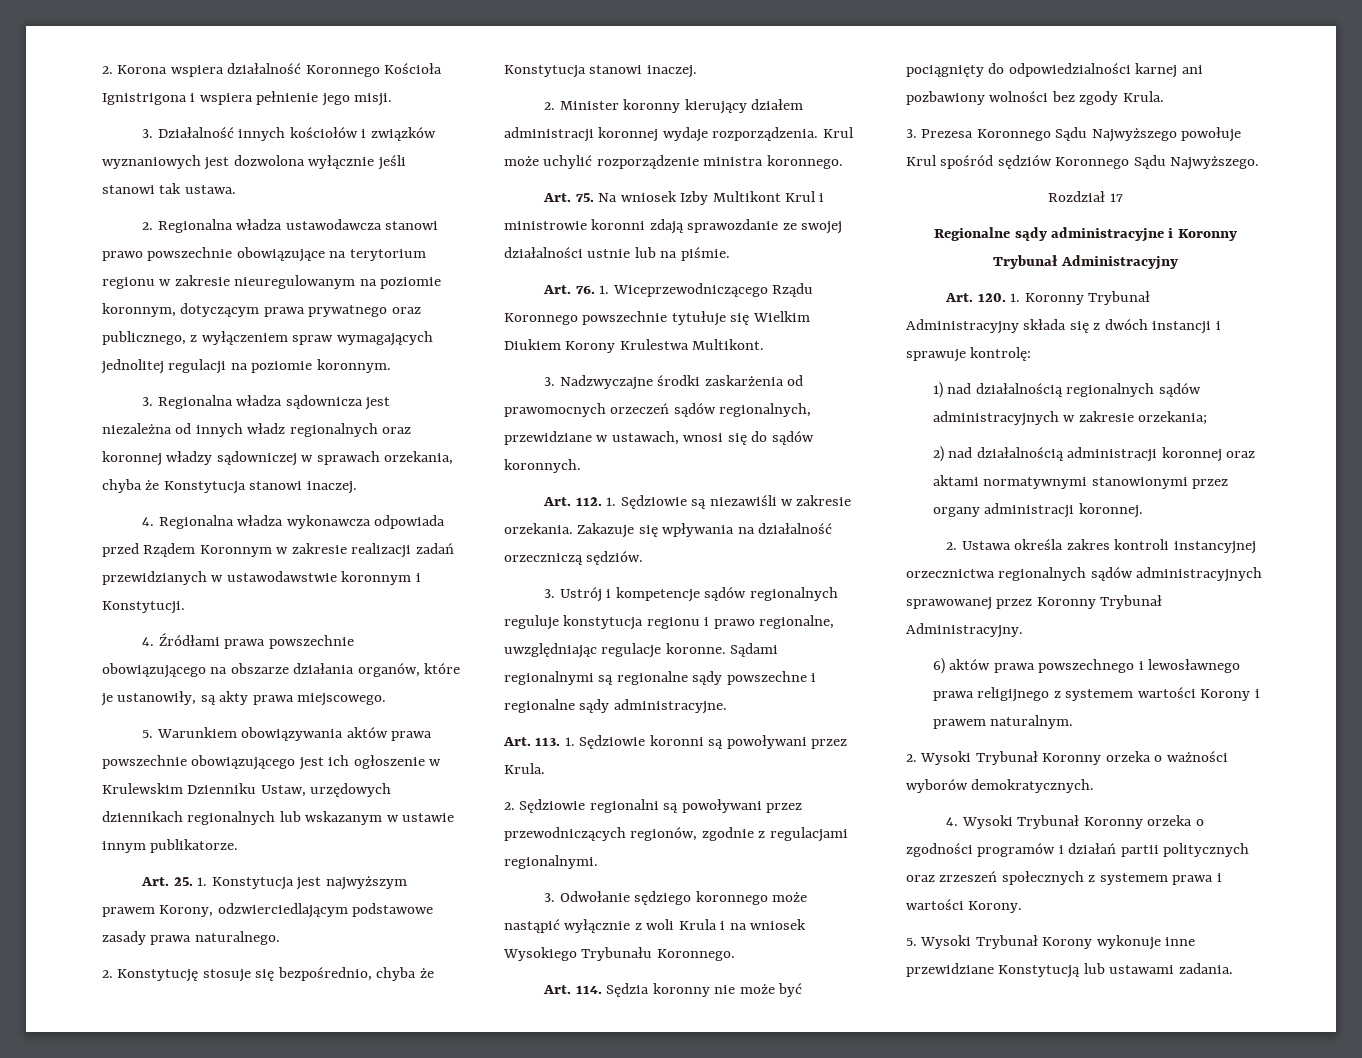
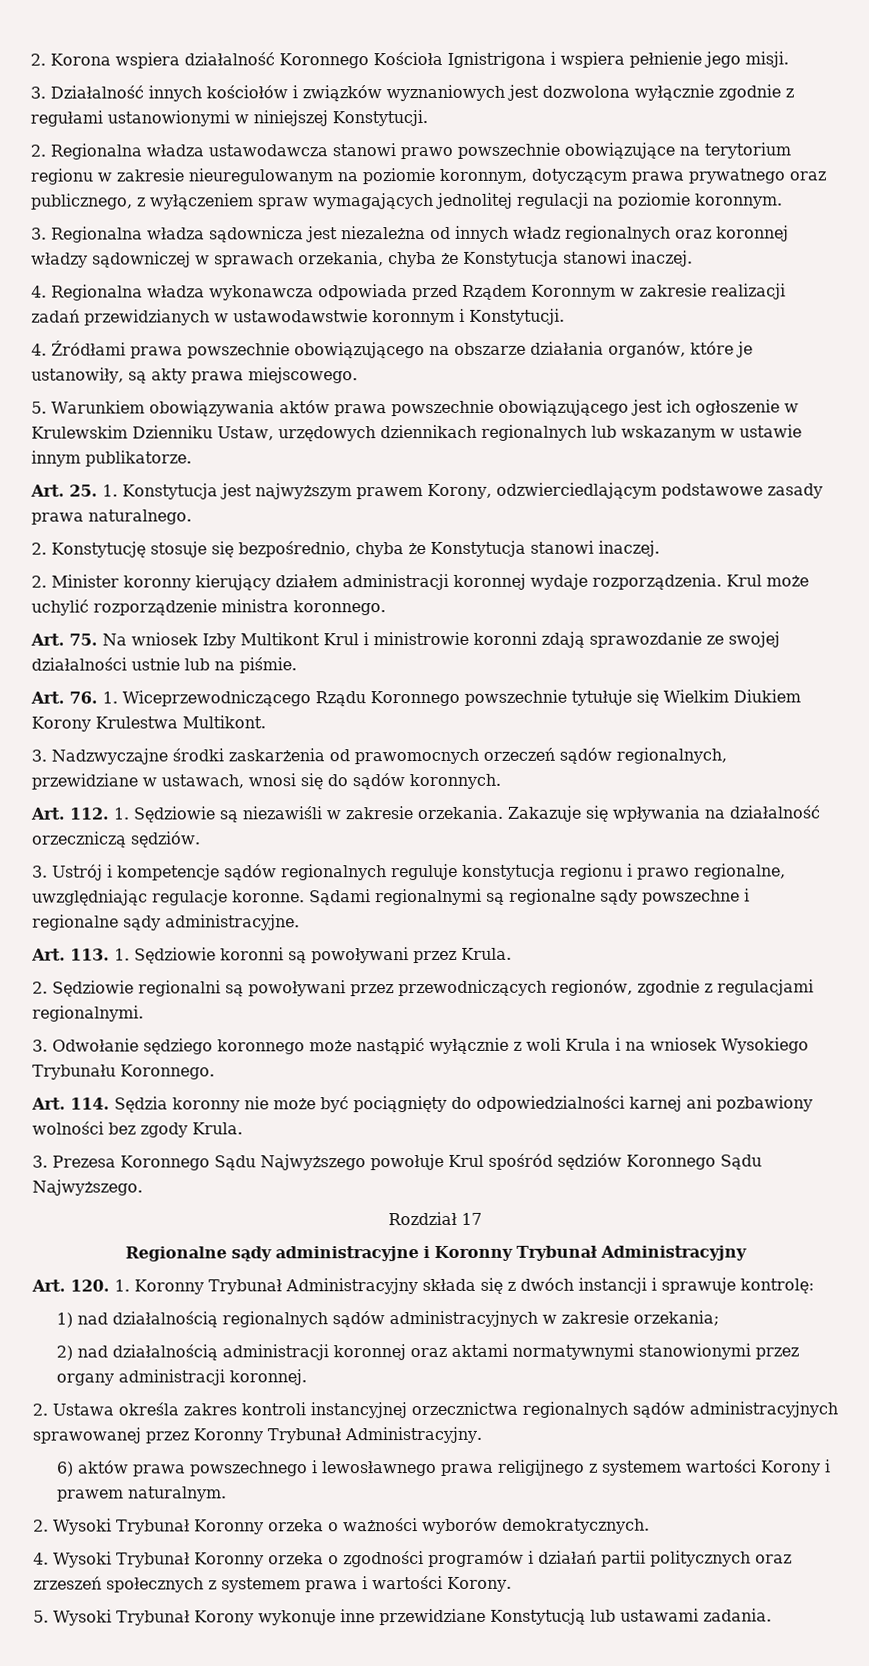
- 3. Działalność innych kościołów i związków wyznaniowych jest dozwolona wyłącznie jeśli stanowi tak ustawa.
+ 3. Działalność innych kościołów i związków wyznaniowych jest dozwolona wyłącznie zgodnie z regułami ustanowionymi w niniejszej Konstytucji.

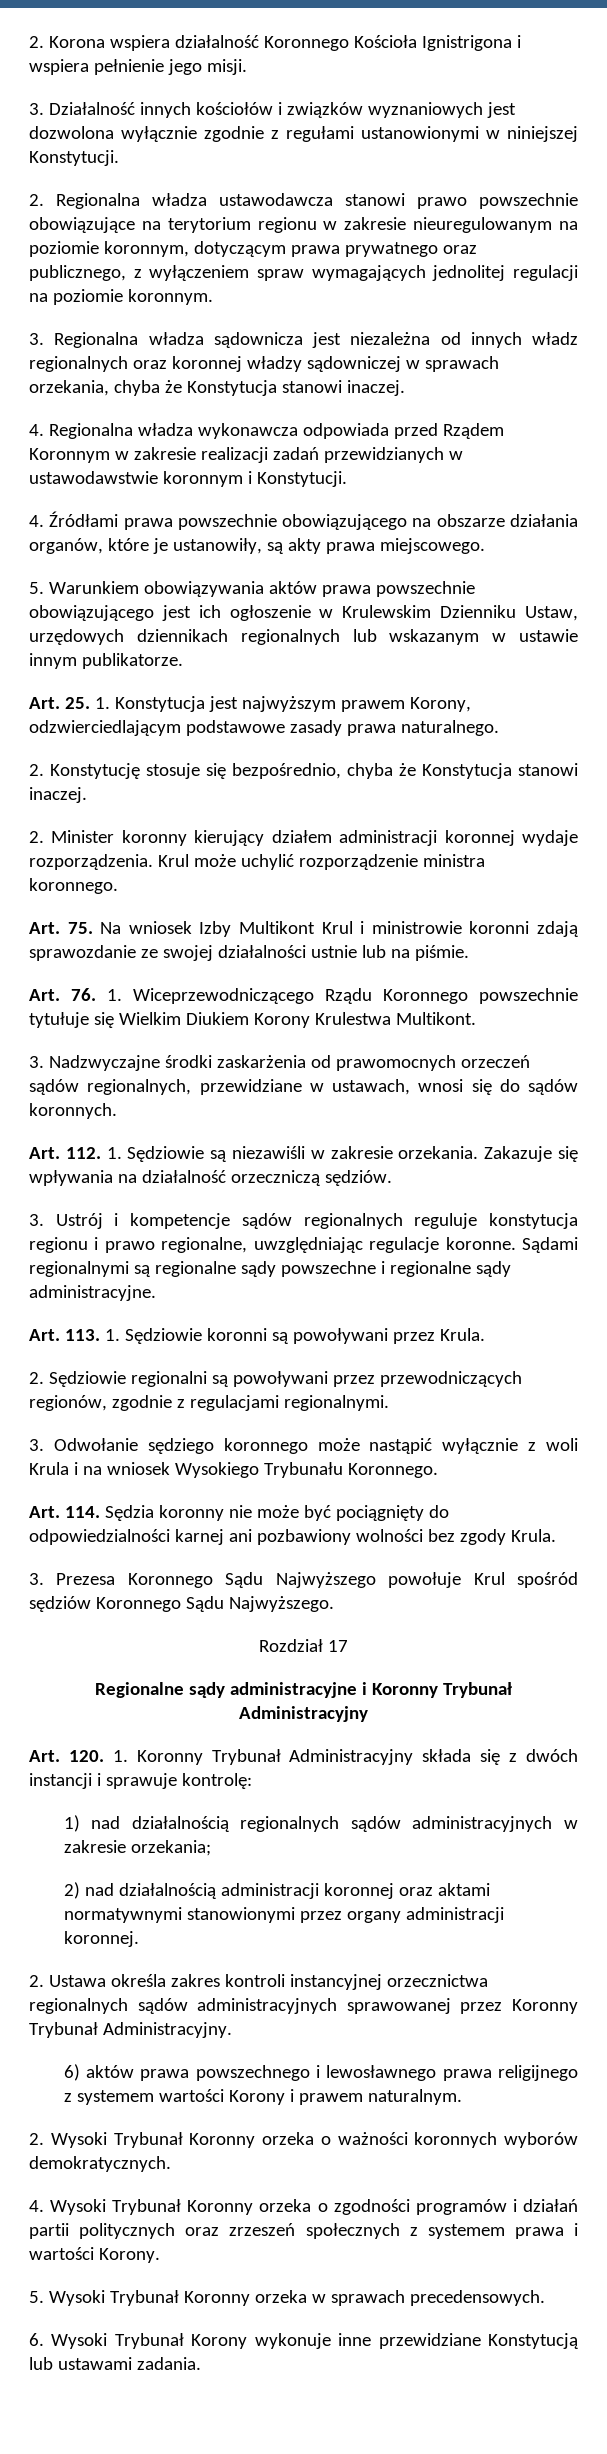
- 2. Wysoki Trybunał Koronny orzeka o ważności wyborów demokratycznych.
+ 2. Wysoki Trybunał Koronny orzeka o ważności koronnych wyborów demokratycznych.
- 5. Wysoki Trybunał Korony wykonuje inne przewidziane Konstytucją lub ustawami zadania.
+ 5. Wysoki Trybunał Koronny orzeka w sprawach precedensowych.
+ 6. Wysoki Trybunał Korony wykonuje inne przewidziane Konstytucją lub ustawami zadania.

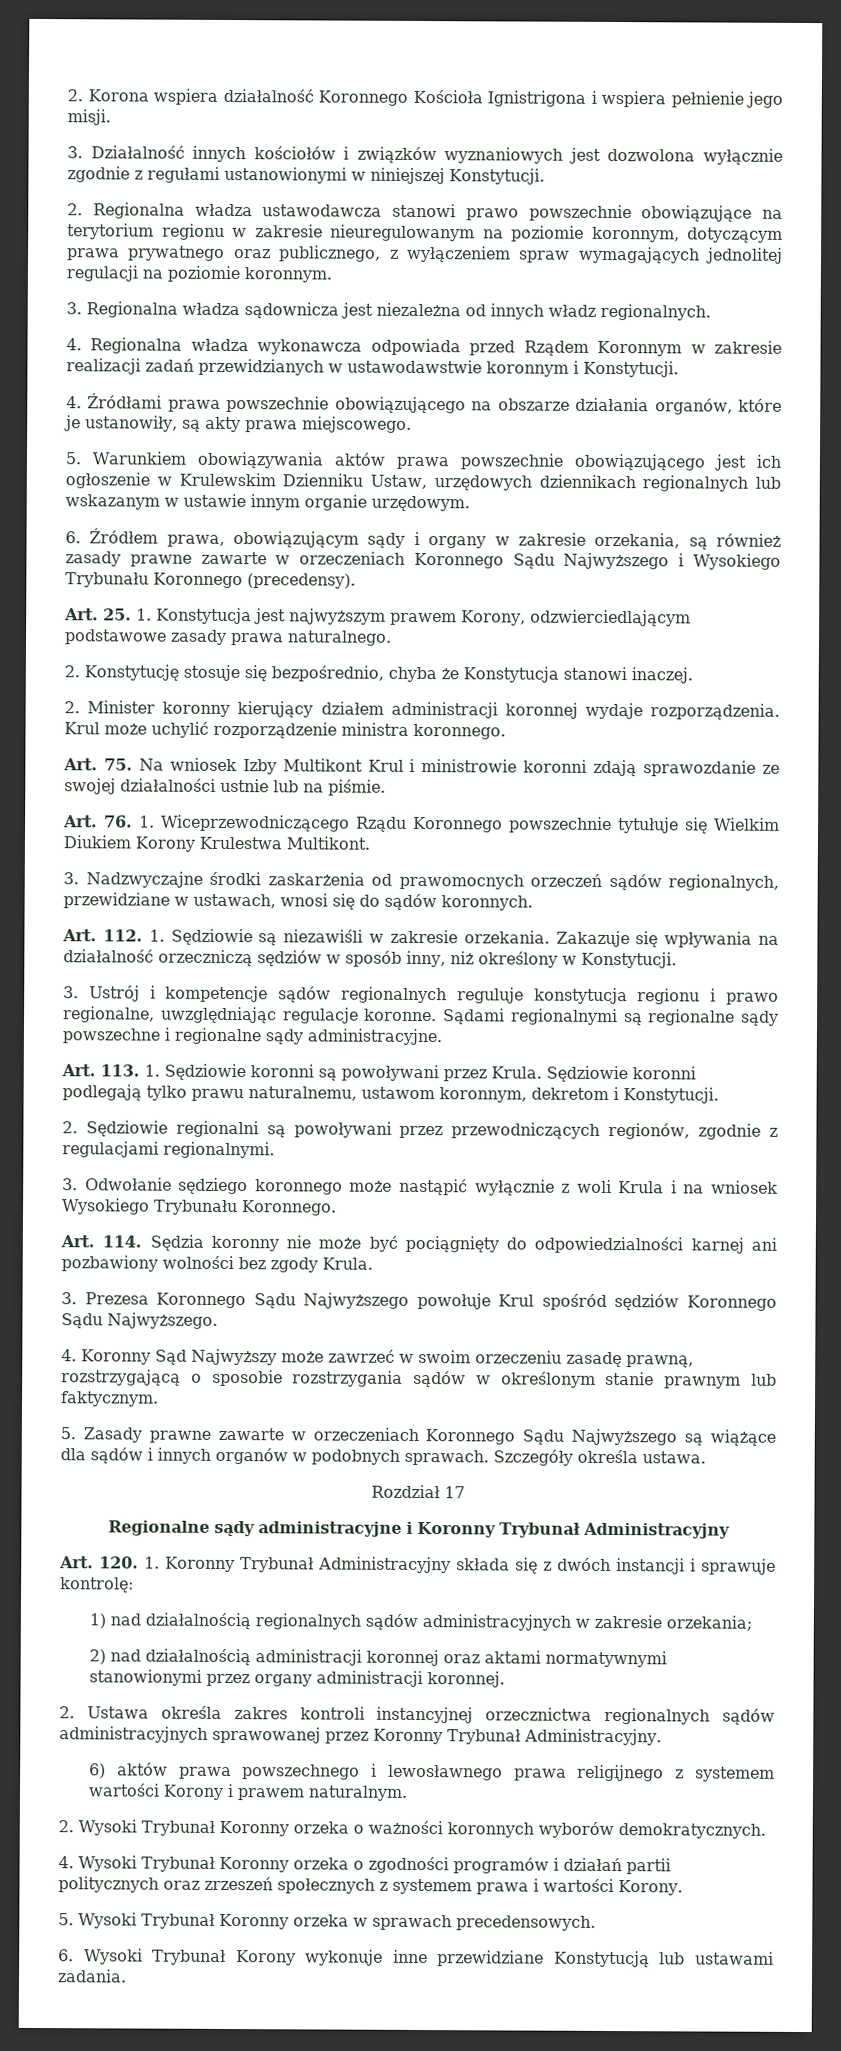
- 3. Regionalna władza sądownicza jest niezależna od innych władz regionalnych oraz koronnej władzy sądowniczej w sprawach orzekania, chyba że Konstytucja stanowi inaczej.
+ 3. Regionalna władza sądownicza jest niezależna od innych władz regionalnych.
- 5. Warunkiem obowiązywania aktów prawa powszechnie obowiązującego jest ich ogłoszenie w Krulewskim Dzienniku Ustaw, urzędowych dziennikach regionalnych lub wskazanym w ustawie innym publikatorze.
+ 5. Warunkiem obowiązywania aktów prawa powszechnie obowiązującego jest ich ogłoszenie w Krulewskim Dzienniku Ustaw, urzędowych dziennikach regionalnych lub wskazanym w ustawie innym organie urzędowym.
+ 6. Źródłem prawa, obowiązującym sądy i organy w zakresie orzekania, są również zasady prawne zawarte w orzeczeniach Koronnego Sądu Najwyższego i Wysokiego Trybunału Koronnego (precedensy).
- Zakazuje się wpływania na działalność orzeczniczą sędziów.
+ Zakazuje się wpływania na działalność orzeczniczą sędziów w sposób inny, niż określony w Konstytucji.
+ Sędziowie koronni podlegają tylko prawu naturalnemu, ustawom koronnym, dekretom i Konstytucji.
+ 4. Koronny Sąd Najwyższy może zawrzeć w swoim orzeczeniu zasadę prawną, rozstrzygającą o sposobie rozstrzygania sądów w określonym stanie prawnym lub faktycznym.
+ 5. Zasady prawne zawarte w orzeczeniach Koronnego Sądu Najwyższego są wiążące dla sądów i innych organów w podobnych sprawach. Szczegóły określa ustawa.

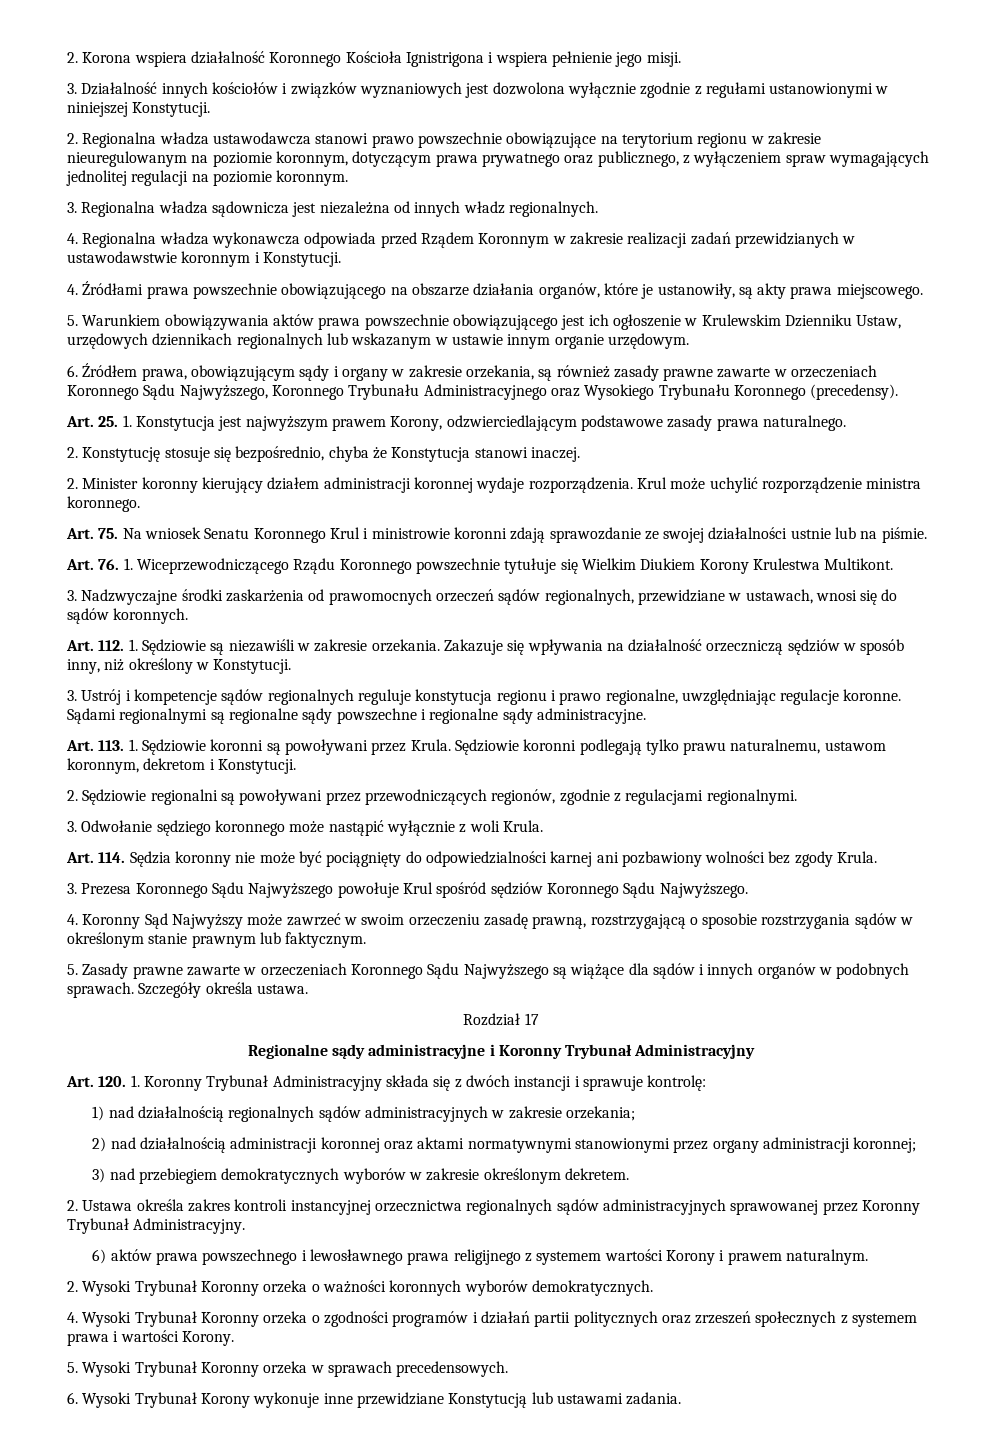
- 6. Źródłem prawa, obowiązującym sądy i organy w zakresie orzekania, są również zasady prawne zawarte w orzeczeniach Koronnego Sądu Najwyższego i Wysokiego Trybunału Koronnego (precedensy).
+ 6. Źródłem prawa, obowiązującym sądy i organy w zakresie orzekania, są również zasady prawne zawarte w orzeczeniach Koronnego Sądu Najwyższego, Koronnego Trybunału Administracyjnego oraz Wysokiego Trybunału Koronnego (precedensy).
- Art. 75. Na wniosek Izby Multikont Krul i ministrowie koronni zdają sprawozdanie ze swojej działalności ustnie lub na piśmie.
+ Art. 75. Na wniosek Senatu Koronnego Krul i ministrowie koronni zdają sprawozdanie ze swojej działalności ustnie lub na piśmie.
- 3. Odwołanie sędziego koronnego może nastąpić wyłącznie z woli Krula i na wniosek Wysokiego Trybunału Koronnego.
+ 3. Odwołanie sędziego koronnego może nastąpić wyłącznie z woli Krula.
- 2) nad działalnością administracji koronnej oraz aktami normatywnymi stanowionymi przez organy administracji koronnej.
+ 2) nad działalnością administracji koronnej oraz aktami normatywnymi stanowionymi przez organy administracji koronnej;
+ 3) nad przebiegiem demokratycznych wyborów w zakresie określonym dekretem.

